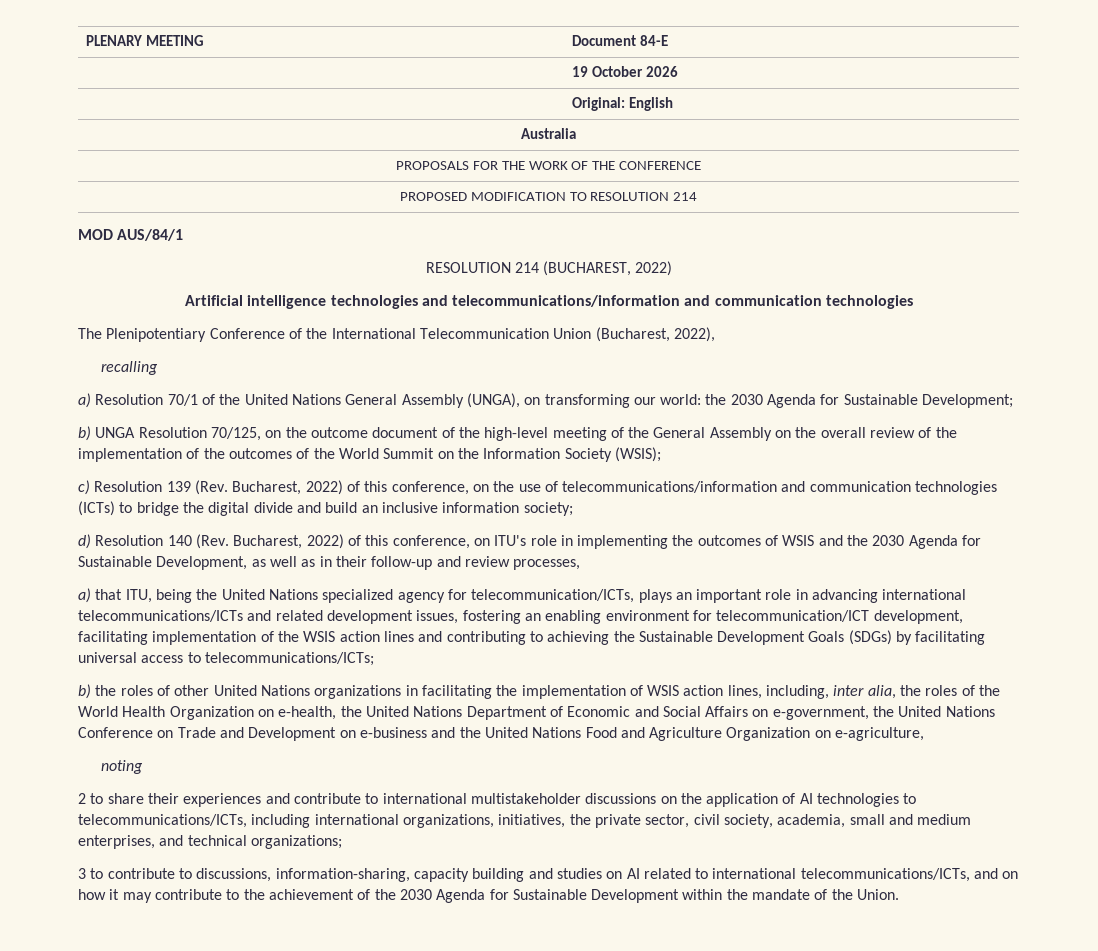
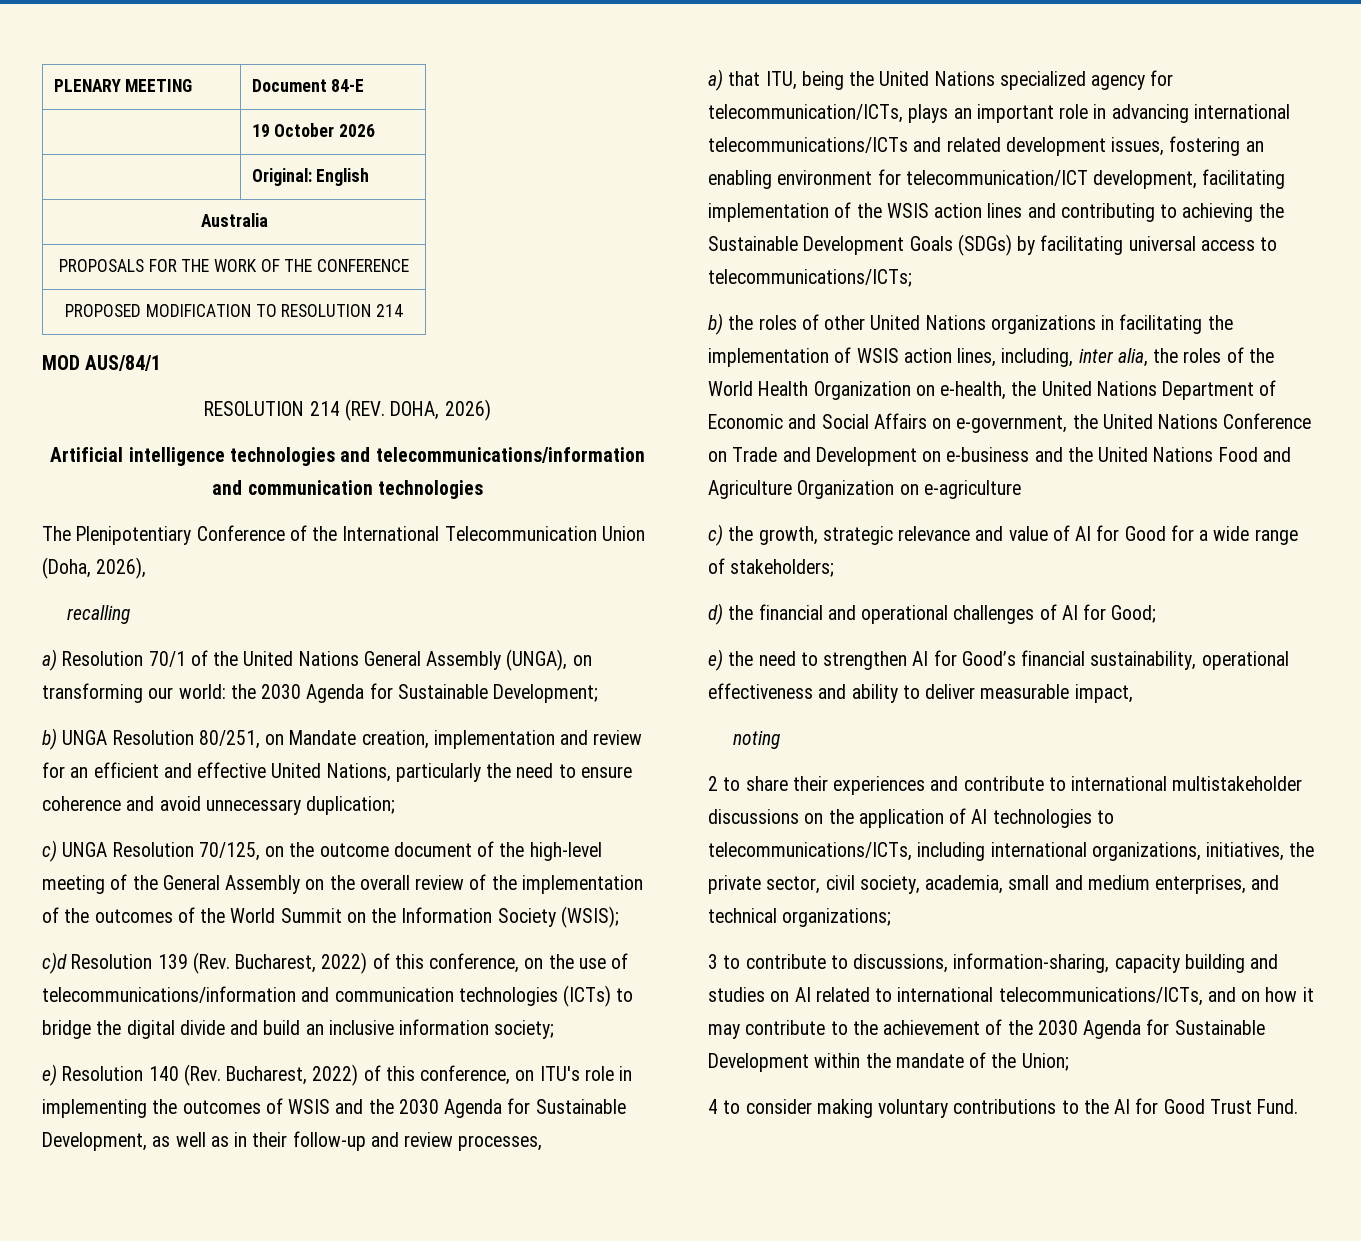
- RESOLUTION 214 (BUCHAREST, 2022)
+ RESOLUTION 214 (REV. DOHA, 2026)
- The Plenipotentiary Conference of the International Telecommunication Union (Bucharest, 2022),
+ The Plenipotentiary Conference of the International Telecommunication Union (Doha, 2026),
- b) UNGA Resolution 70/125, on the outcome document of the high-level meeting of the General Assembly on the overall review of the implementation of the outcomes of the World Summit on the Information Society (WSIS);
+ b) UNGA Resolution 80/251, on Mandate creation, implementation and review for an efficient and effective United Nations, particularly the need to ensure coherence and avoid unnecessary duplication;
+ c) UNGA Resolution 70/125, on the outcome document of the high-level meeting of the General Assembly on the overall review of the implementation of the outcomes of the World Summit on the Information Society (WSIS);
- c) Resolution 139 (Rev. Bucharest, 2022) of this conference, on the use of telecommunications/information and communication technologies (ICTs) to bridge the digital divide and build an inclusive information society;
+ c)d Resolution 139 (Rev. Bucharest, 2022) of this conference, on the use of telecommunications/information and communication technologies (ICTs) to bridge the digital divide and build an inclusive information society;
- d) Resolution 140 (Rev. Bucharest, 2022) of this conference, on ITU's role in implementing the outcomes of WSIS and the 2030 Agenda for Sustainable Development, as well as in their follow-up and review processes,
+ e) Resolution 140 (Rev. Bucharest, 2022) of this conference, on ITU's role in implementing the outcomes of WSIS and the 2030 Agenda for Sustainable Development, as well as in their follow-up and review processes,
- b) the roles of other United Nations organizations in facilitating the implementation of WSIS action lines, including, inter alia, the roles of the World Health Organization on e-health, the United Nations Department of Economic and Social Affairs on e-government, the United Nations Conference on Trade and Development on e-business and the United Nations Food and Agriculture Organization on e-agriculture,
+ b) the roles of other United Nations organizations in facilitating the implementation of WSIS action lines, including, inter alia, the roles of the World Health Organization on e-health, the United Nations Department of Economic and Social Affairs on e-government, the United Nations Conference on Trade and Development on e-business and the United Nations Food and Agriculture Organization on e-agriculture
+ c) the growth, strategic relevance and value of AI for Good for a wide range of stakeholders;
+ d) the financial and operational challenges of AI for Good;
+ e) the need to strengthen AI for Good’s financial sustainability, operational effectiveness and ability to deliver measurable impact,
- 3 to contribute to discussions, information-sharing, capacity building and studies on AI related to international telecommunications/ICTs, and on how it may contribute to the achievement of the 2030 Agenda for Sustainable Development within the mandate of the Union.
+ 3 to contribute to discussions, information-sharing, capacity building and studies on AI related to international telecommunications/ICTs, and on how it may contribute to the achievement of the 2030 Agenda for Sustainable Development within the mandate of the Union;
+ 4 to consider making voluntary contributions to the AI for Good Trust Fund.

